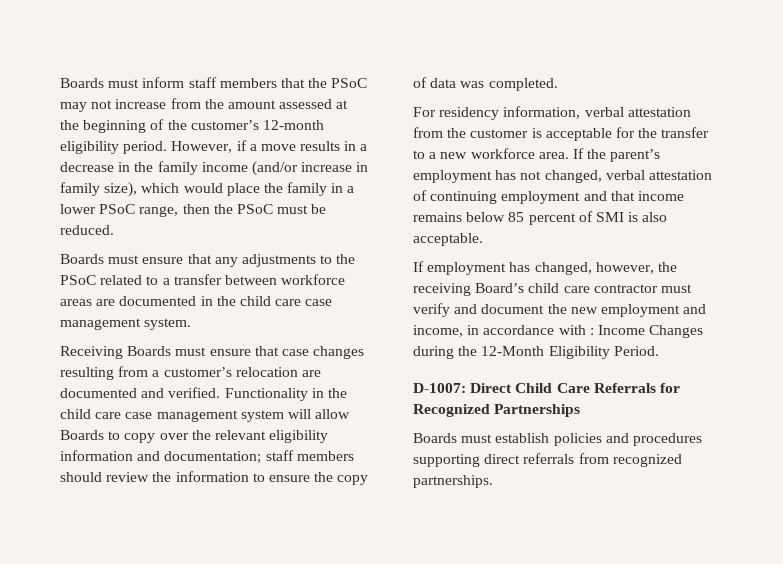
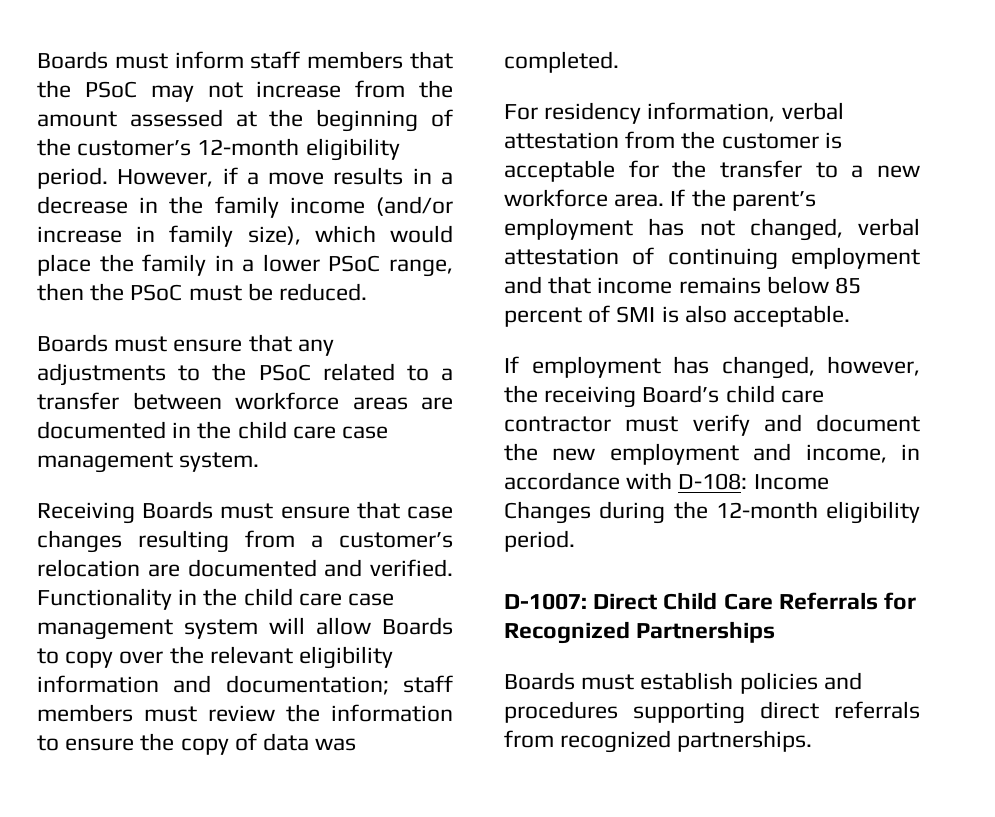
- Functionality in the child care case management system will allow Boards to copy over the relevant eligibility information and documentation; staff members should review the information to ensure the copy of data was completed.
+ Functionality in the child care case management system will allow Boards to copy over the relevant eligibility information and documentation; staff members must review the information to ensure the copy of data was completed.
- If employment has changed, however, the receiving Board’s child care contractor must verify and document the new employment and income, in accordance with : Income Changes during the 12-Month Eligibility Period.
+ If employment has changed, however, the receiving Board’s child care contractor must verify and document the new employment and income, in accordance with D-108: Income Changes during the 12-month eligibility period.

